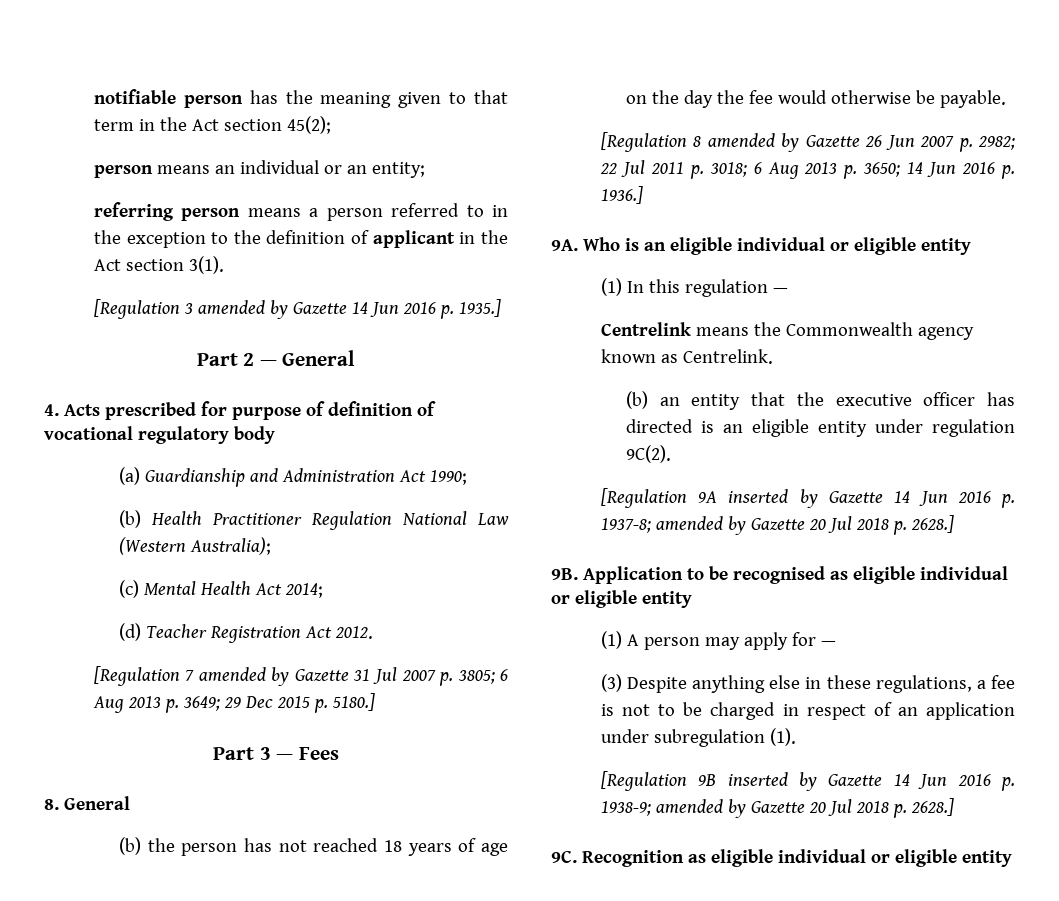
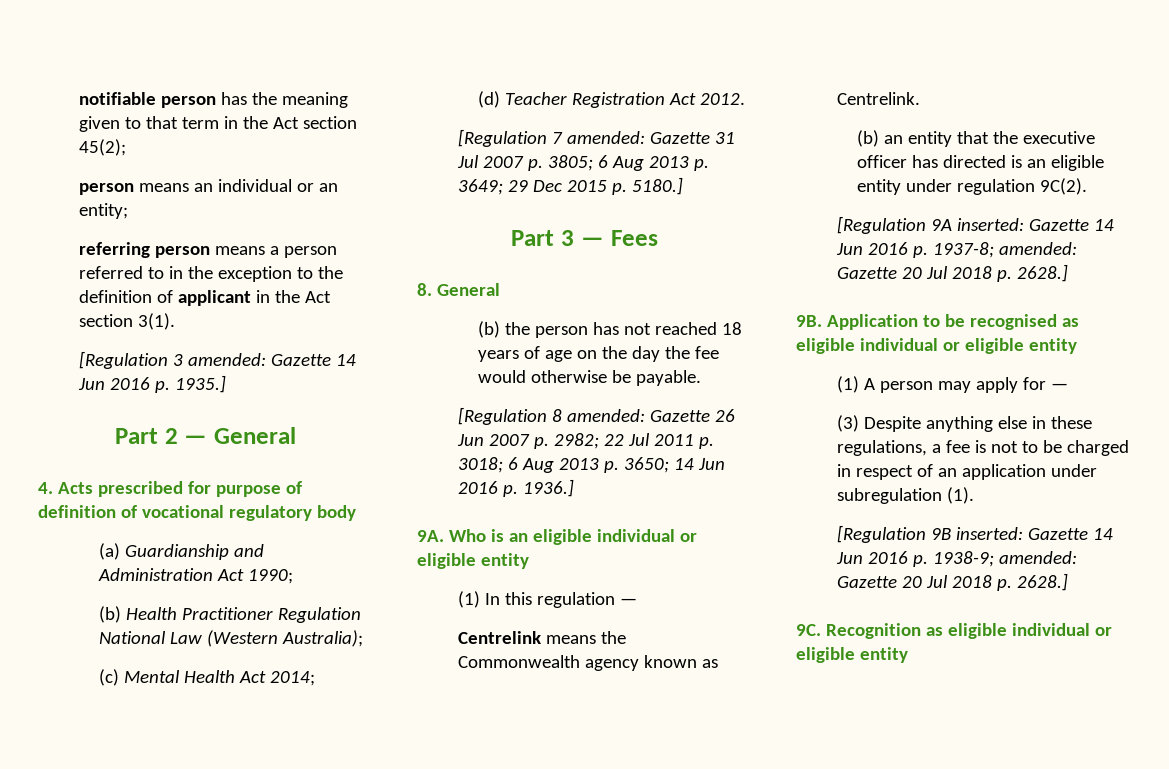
- [Regulation 3 amended by Gazette 14 Jun 2016 p. 1935.]
+ [Regulation 3 amended: Gazette 14 Jun 2016 p. 1935.]
- [Regulation 7 amended by Gazette 31 Jul 2007 p. 3805; 6 Aug 2013 p. 3649; 29 Dec 2015 p. 5180.]
+ [Regulation 7 amended: Gazette 31 Jul 2007 p. 3805; 6 Aug 2013 p. 3649; 29 Dec 2015 p. 5180.]
- [Regulation 8 amended by Gazette 26 Jun 2007 p. 2982; 22 Jul 2011 p. 3018; 6 Aug 2013 p. 3650; 14 Jun 2016 p. 1936.]
+ [Regulation 8 amended: Gazette 26 Jun 2007 p. 2982; 22 Jul 2011 p. 3018; 6 Aug 2013 p. 3650; 14 Jun 2016 p. 1936.]
- [Regulation 9A inserted by Gazette 14 Jun 2016 p. 1937-8; amended by Gazette 20 Jul 2018 p. 2628.]
+ [Regulation 9A inserted: Gazette 14 Jun 2016 p. 1937-8; amended: Gazette 20 Jul 2018 p. 2628.]
- [Regulation 9B inserted by Gazette 14 Jun 2016 p. 1938-9; amended by Gazette 20 Jul 2018 p. 2628.]
+ [Regulation 9B inserted: Gazette 14 Jun 2016 p. 1938-9; amended: Gazette 20 Jul 2018 p. 2628.]

